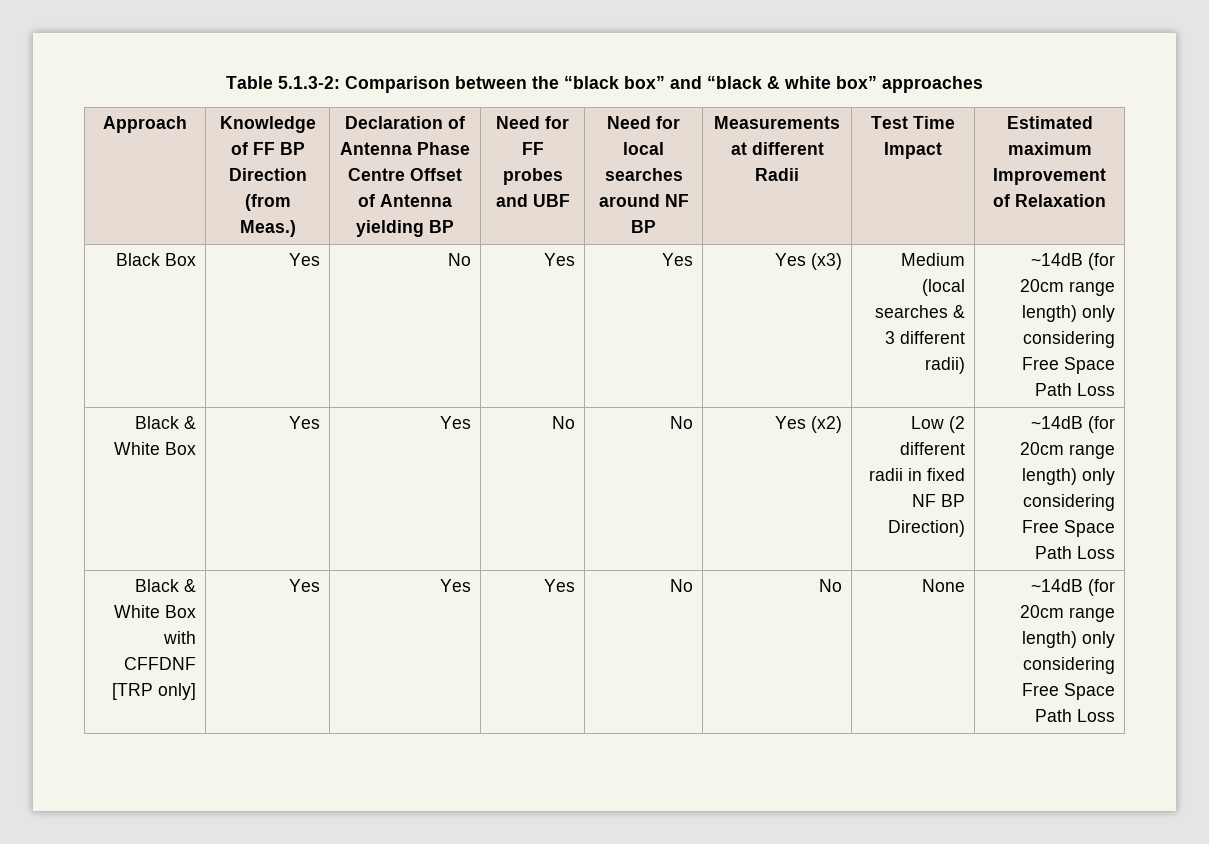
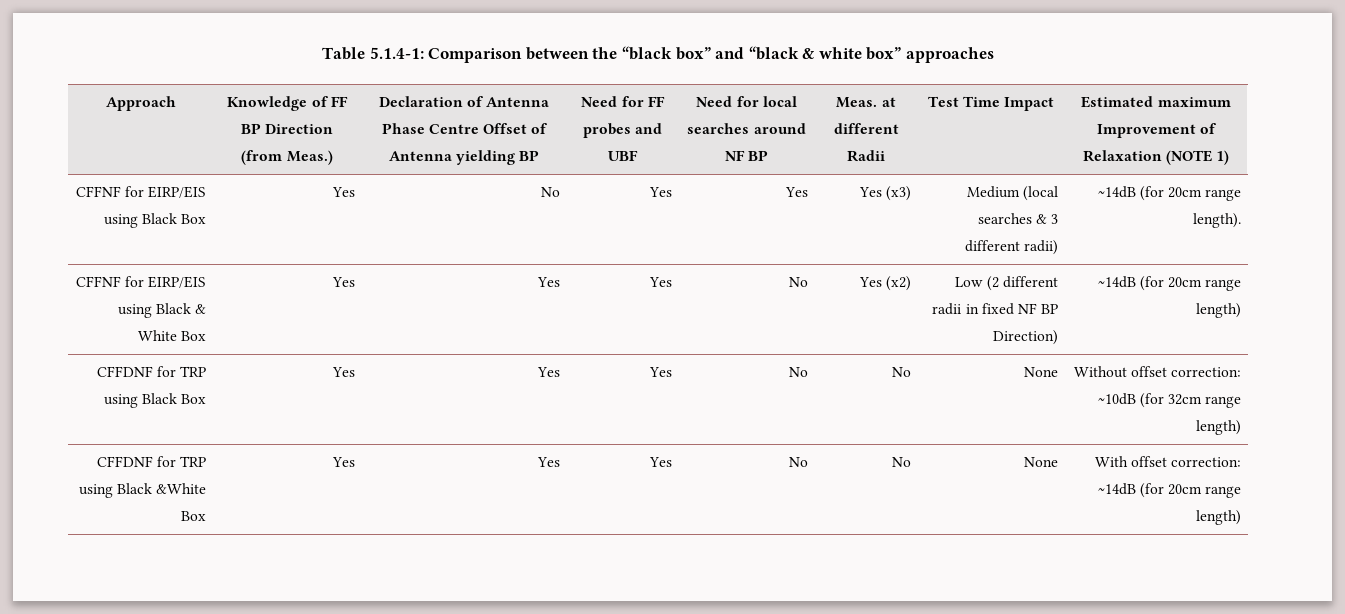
- Table 5.1.3-2: Comparison between the “black box” and “black & white box” approaches
+ Table 5.1.4-1: Comparison between the “black box” and “black & white box” approaches
- Measurements at different Radii
+ Meas. at different Radii
- Estimated maximum Improvement of Relaxation
- Black Box | Yes | No | Yes | Yes | Yes (x3) | Medium (local searches & 3 different radii) | ~14dB (for 20cm range length) only considering Free Space Path Loss
- Black & White Box | Yes | Yes | No | No | Yes (x2) | Low (2 different radii in fixed NF BP Direction) | ~14dB (for 20cm range length) only considering Free Space Path Loss
- Black & White Box with CFFDNF [TRP only] | Yes | Yes | Yes | No | No | None | ~14dB (for 20cm range length) only considering Free Space Path Loss
+ Estimated maximum Improvement of Relaxation (NOTE 1)
+ CFFNF for EIRP/EIS using Black Box | Yes | No | Yes | Yes | Yes (x3) | Medium (local searches & 3 different radii) | ~14dB (for 20cm range length).
+ CFFNF for EIRP/EIS using Black & White Box | Yes | Yes | Yes | No | Yes (x2) | Low (2 different radii in fixed NF BP Direction) | ~14dB (for 20cm range length)
+ CFFDNF for TRP using Black Box | Yes | Yes | Yes | No | No | None | Without offset correction: ~10dB (for 32cm range length)
+ CFFDNF for TRP using Black &White Box | Yes | Yes | Yes | No | No | None | With offset correction: ~14dB (for 20cm range length)

